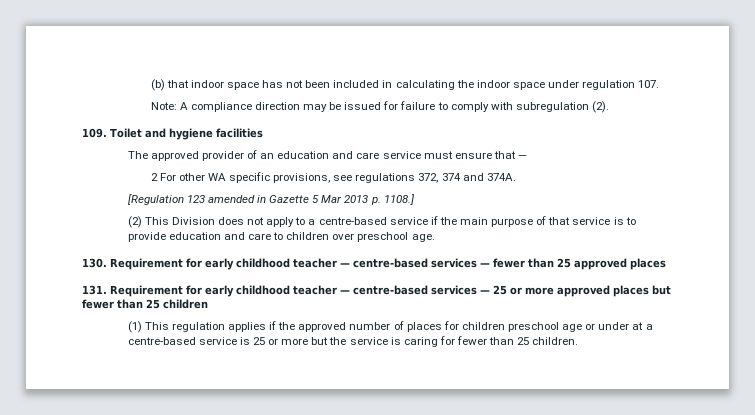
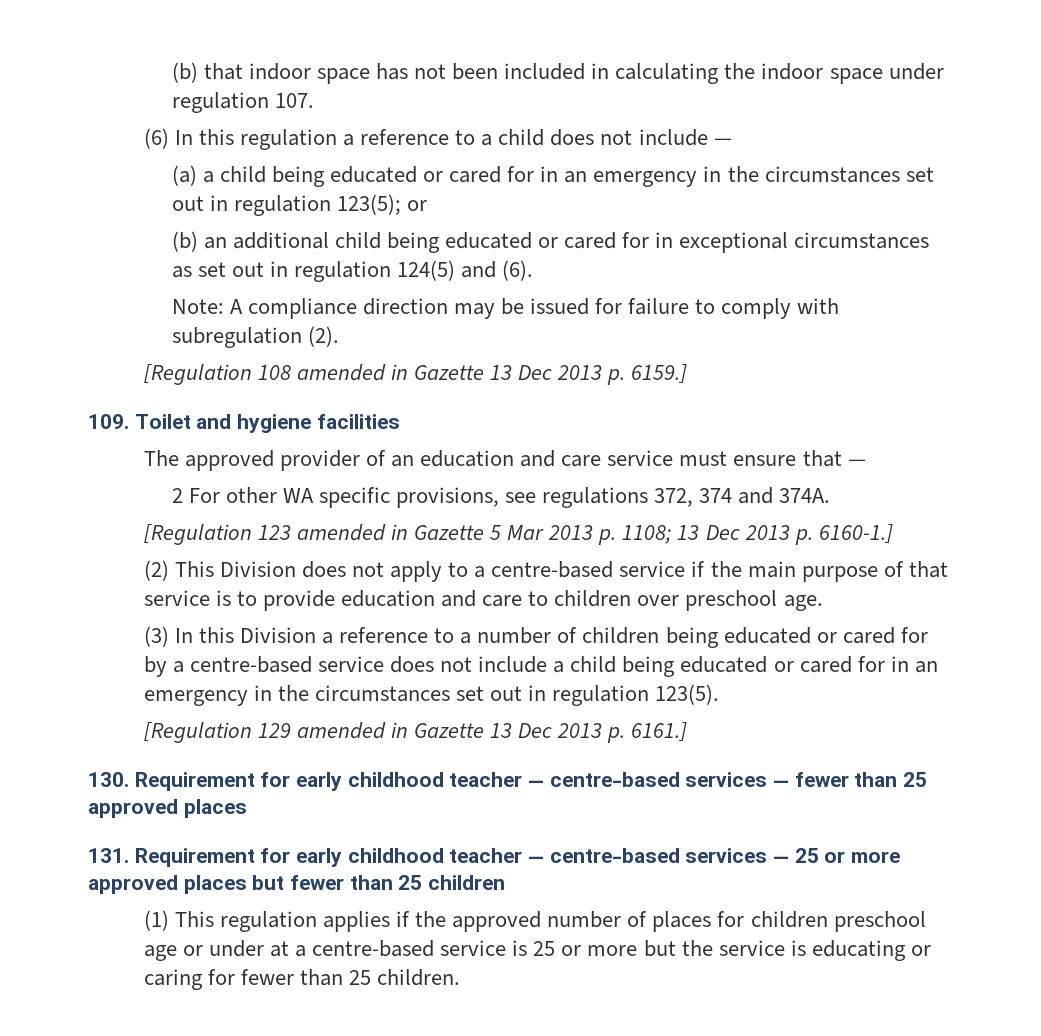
+ (6) In this regulation a reference to a child does not include —
+ (a) a child being educated or cared for in an emergency in the circumstances set out in regulation 123(5); or
+ (b) an additional child being educated or cared for in exceptional circumstances as set out in regulation 124(5) and (6).
+ [Regulation 108 amended in Gazette 13 Dec 2013 p. 6159.]
- [Regulation 123 amended in Gazette 5 Mar 2013 p. 1108.]
+ [Regulation 123 amended in Gazette 5 Mar 2013 p. 1108; 13 Dec 2013 p. 6160-1.]
+ (3) In this Division a reference to a number of children being educated or cared for by a centre-based service does not include a child being educated or cared for in an emergency in the circumstances set out in regulation 123(5).
+ [Regulation 129 amended in Gazette 13 Dec 2013 p. 6161.]
- (1) This regulation applies if the approved number of places for children preschool age or under at a centre-based service is 25 or more but the service is caring for fewer than 25 children.
+ (1) This regulation applies if the approved number of places for children preschool age or under at a centre-based service is 25 or more but the service is educating or caring for fewer than 25 children.

